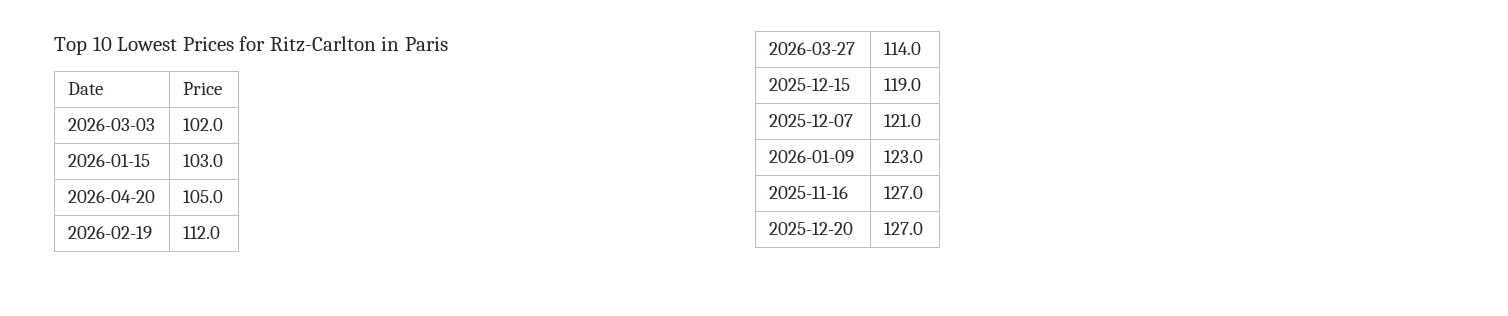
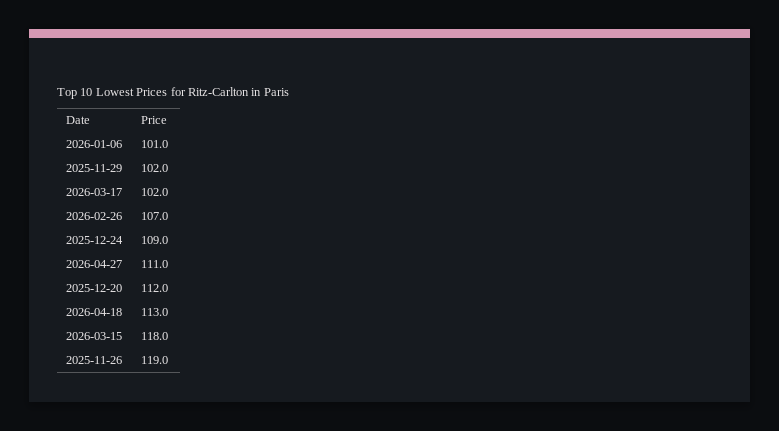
- 2026-03-03 | 102.0
- 2026-01-15 | 103.0
- 2026-04-20 | 105.0
- 2026-02-19 | 112.0
- 2026-03-27 | 114.0
- 2025-12-15 | 119.0
- 2025-12-07 | 121.0
- 2026-01-09 | 123.0
- 2025-11-16 | 127.0
- 2025-12-20 | 127.0
+ 2026-01-06 | 101.0
+ 2025-11-29 | 102.0
+ 2026-03-17 | 102.0
+ 2026-02-26 | 107.0
+ 2025-12-24 | 109.0
+ 2026-04-27 | 111.0
+ 2025-12-20 | 112.0
+ 2026-04-18 | 113.0
+ 2026-03-15 | 118.0
+ 2025-11-26 | 119.0

